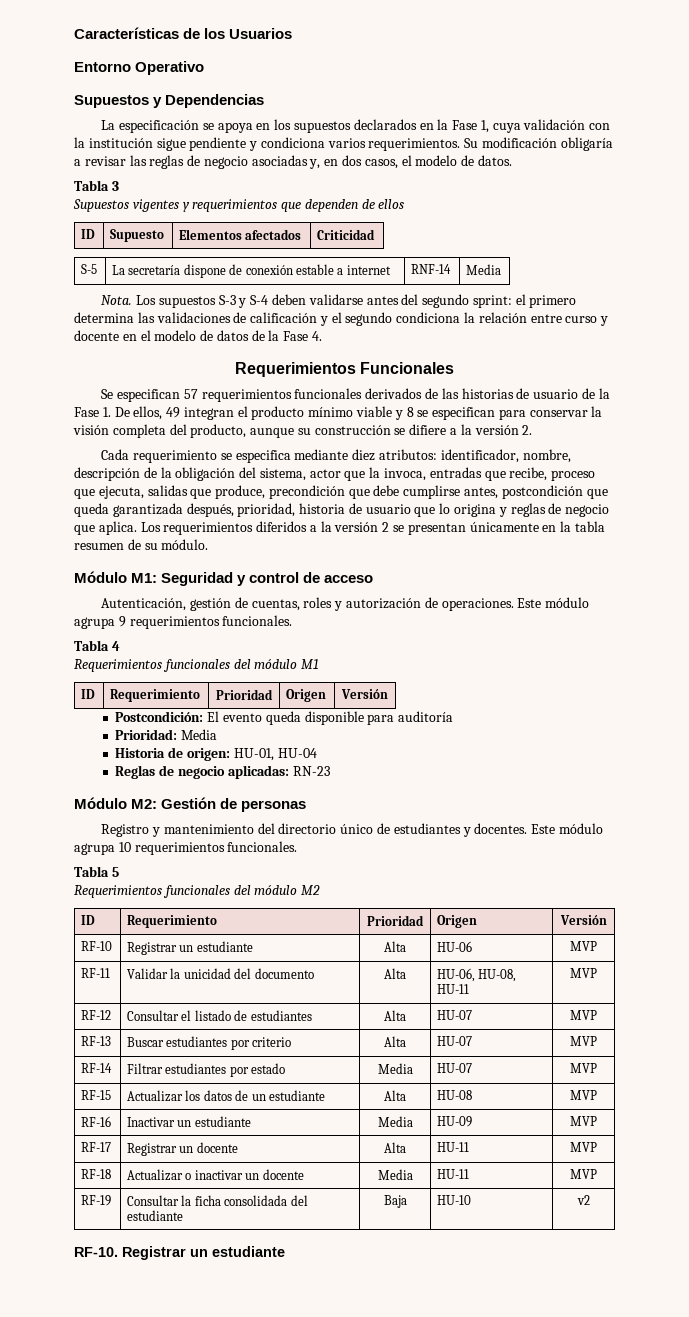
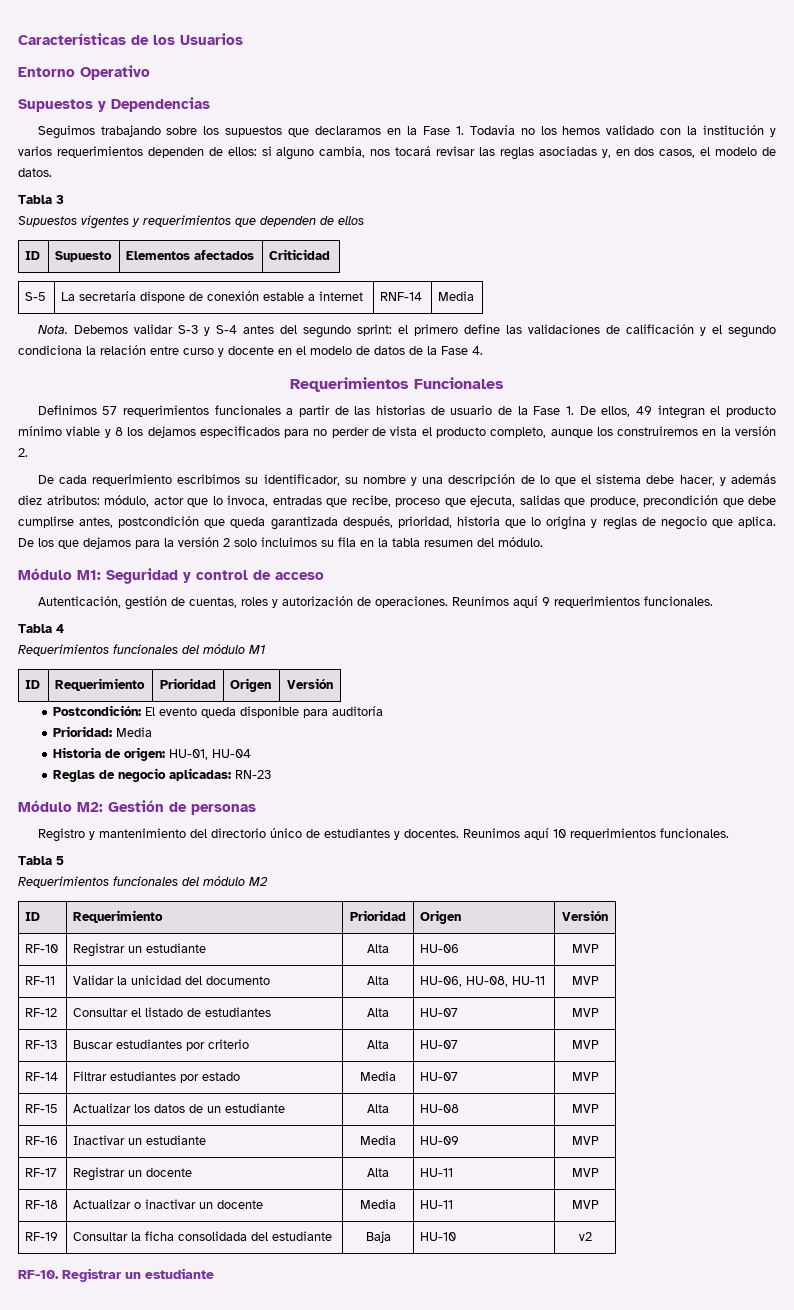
- La especificación se apoya en los supuestos declarados en la Fase 1, cuya validación con la institución sigue pendiente y condiciona varios requerimientos. Su modificación obligaría a revisar las reglas de negocio asociadas y, en dos casos, el modelo de datos.
+ Seguimos trabajando sobre los supuestos que declaramos en la Fase 1. Todavía no los hemos validado con la institución y varios requerimientos dependen de ellos: si alguno cambia, nos tocará revisar las reglas asociadas y, en dos casos, el modelo de datos.
- Los supuestos S-3 y S-4 deben validarse antes del segundo sprint: el primero determina las validaciones de calificación y el segundo condiciona la relación entre curso y docente en el modelo de datos de la Fase 4.
+ Debemos validar S-3 y S-4 antes del segundo sprint: el primero define las validaciones de calificación y el segundo condiciona la relación entre curso y docente en el modelo de datos de la Fase 4.
- Se especifican 57 requerimientos funcionales derivados de las historias de usuario de la Fase 1. De ellos, 49 integran el producto mínimo viable y 8 se especifican para conservar la visión completa del producto, aunque su construcción se difiere a la versión 2.
- Cada requerimiento se especifica mediante diez atributos: identificador, nombre, descripción de la obligación del sistema, actor que la invoca, entradas que recibe, proceso que ejecuta, salidas que produce, precondición que debe cumplirse antes, postcondición que queda garantizada después, prioridad, historia de usuario que lo origina y reglas de negocio que aplica.
+ Definimos 57 requerimientos funcionales a partir de las historias de usuario de la Fase 1. De ellos, 49 integran el producto mínimo viable y 8 los dejamos especificados para no perder de vista el producto completo, aunque los construiremos en la versión 2.
+ De cada requerimiento escribimos su identificador, su nombre y una descripción de lo que el sistema debe hacer, y además diez atributos: módulo, actor que lo invoca, entradas que recibe, proceso que ejecuta, salidas que produce, precondición que debe cumplirse antes, postcondición que queda garantizada después, prioridad, historia que lo origina y reglas de negocio que aplica.
- Los requerimientos diferidos a la versión 2 se presentan únicamente en la tabla resumen de su módulo.
+ De los que dejamos para la versión 2 solo incluimos su fila en la tabla resumen del módulo.
- Este módulo agrupa 9 requerimientos funcionales.
+ Reunimos aquí 9 requerimientos funcionales.
- Este módulo agrupa 10 requerimientos funcionales.
+ Reunimos aquí 10 requerimientos funcionales.

